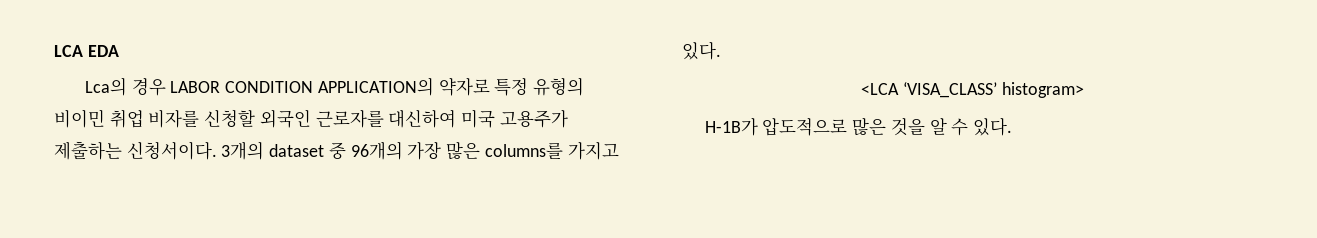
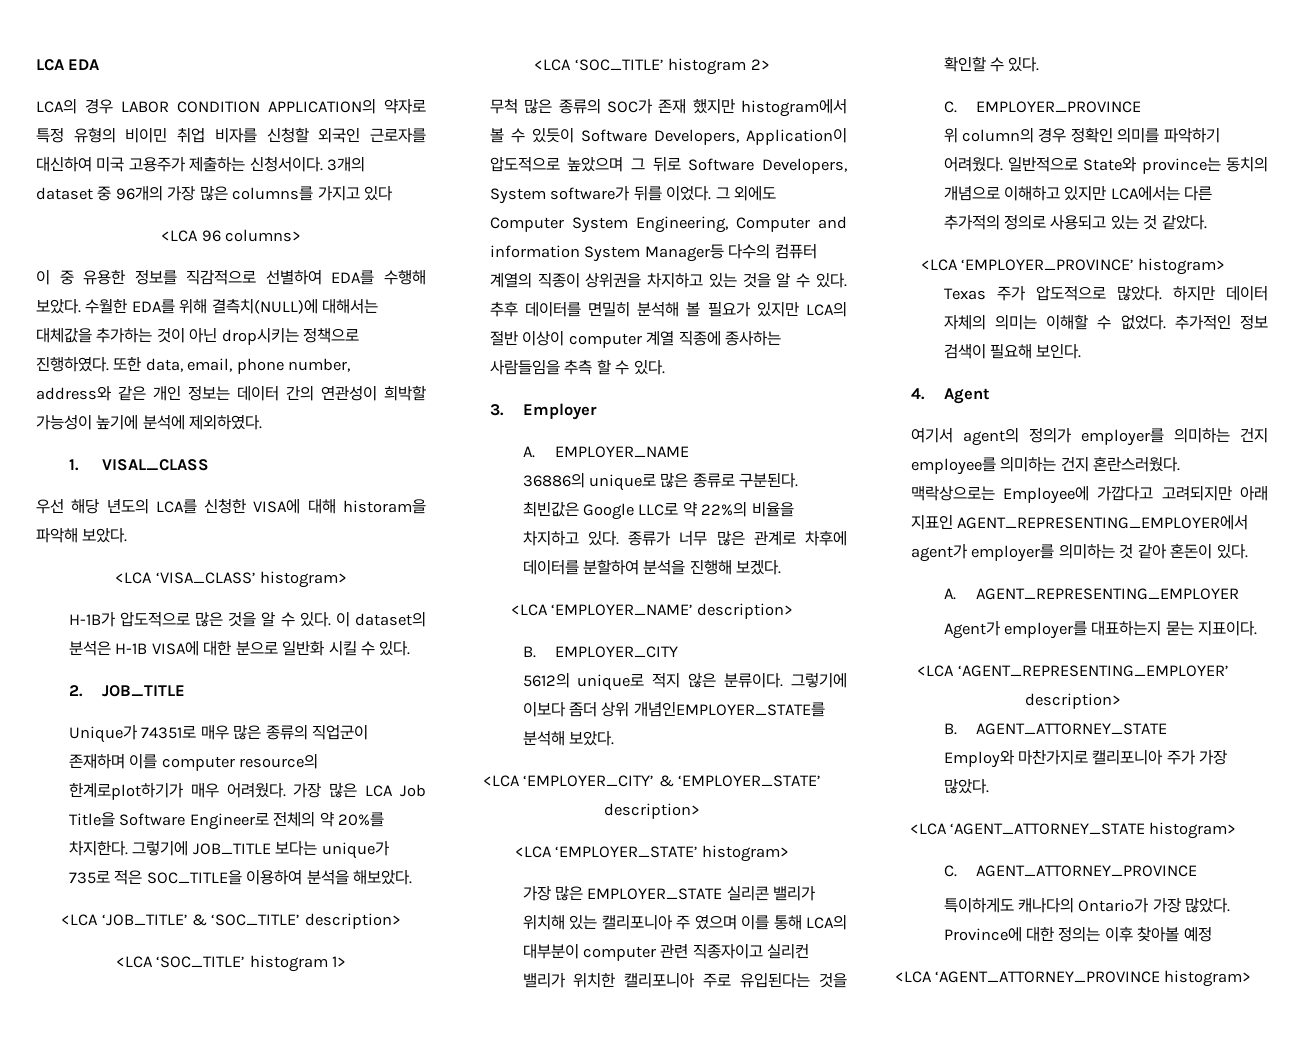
- Lca의 경우 LABOR CONDITION APPLICATION의 약자로 특정 유형의 비이민 취업 비자를 신청할 외국인 근로자를 대신하여 미국 고용주가 제출하는 신청서이다.
+ LCA의 경우 LABOR CONDITION APPLICATION의 약자로 특정 유형의 비이민 취업 비자를 신청할 외국인 근로자를 대신하여 미국 고용주가 제출하는 신청서이다.
- 3개의 dataset 중 96개의 가장 많은 columns를 가지고 있다.
+ 3개의 dataset 중 96개의 가장 많은 columns를 가지고 있다
+ <LCA 96 columns>
+ 이 중 유용한 정보를 직감적으로 선별하여 EDA를 수행해 보았다. 수월한 EDA를 위해 결측치(NULL)에 대해서는 대체값을 추가하는 것이 아닌 drop시키는 정책으로 진행하였다. 또한 data, email, phone number, address와 같은 개인 정보는 데이터 간의 연관성이 희박할 가능성이 높기에 분석에 제외하였다.
+ 1. VISAL_CLASS
+ 우선 해당 년도의 LCA를 신청한 VISA에 대해 historam을 파악해 보았다.
+ 이 dataset의 분석은 H-1B VISA에 대한 분으로 일반화 시킬 수 있다.
+ 2. JOB_TITLE
+ Unique가 74351로 매우 많은 종류의 직업군이 존재하며 이를 computer resource의 한계로plot하기가 매우 어려웠다. 가장 많은 LCA Job Title을 Software Engineer로 전체의 약 20%를 차지한다. 그렇기에 JOB_TITLE 보다는 unique가 735로 적은 SOC_TITLE을 이용하여 분석을 해보았다.
+ <LCA ‘JOB_TITLE’ & ‘SOC_TITLE’ description>
+ <LCA ‘SOC_TITLE’ histogram 1>
+ <LCA ‘SOC_TITLE’ histogram 2>
+ 무척 많은 종류의 SOC가 존재 했지만 histogram에서 볼 수 있듯이 Software Developers, Application이 압도적으로 높았으며 그 뒤로 Software Developers, System software가 뒤를 이었다. 그 외에도 Computer System Engineering, Computer and information System Manager등 다수의 컴퓨터 계열의 직종이 상위권을 차지하고 있는 것을 알 수 있다. 추후 데이터를 면밀히 분석해 볼 필요가 있지만 LCA의 절반 이상이 computer 계열 직종에 종사하는 사람들임을 추측 할 수 있다.
+ 3. Employer
+ A. EMPLOYER_NAME
+ 36886의 unique로 많은 종류로 구분된다. 최빈값은 Google LLC로 약 22%의 비율을 차지하고 있다. 종류가 너무 많은 관계로 차후에 데이터를 분할하여 분석을 진행해 보겠다.
+ <LCA ‘EMPLOYER_NAME’ description>
+ B. EMPLOYER_CITY
+ 5612의 unique로 적지 않은 분류이다. 그렇기에 이보다 좀더 상위 개념인EMPLOYER_STATE를 분석해 보았다.
+ <LCA ‘EMPLOYER_CITY’ & ‘EMPLOYER_STATE’ description>
+ <LCA ‘EMPLOYER_STATE’ histogram>
+ 가장 많은 EMPLOYER_STATE 실리콘 밸리가 위치해 있는 캘리포니아 주 였으며 이를 통해 LCA의 대부분이 computer 관련 직종자이고 실리컨 밸리가 위치한 캘리포니아 주로 유입된다는 것을 확인할 수 있다.
+ C. EMPLOYER_PROVINCE
+ 위 column의 경우 정확인 의미를 파악하기 어려웠다. 일반적으로 State와 province는 동치의 개념으로 이해하고 있지만 LCA에서는 다른 추가적의 정의로 사용되고 있는 것 같았다.
+ <LCA ‘EMPLOYER_PROVINCE’ histogram>
+ Texas 주가 압도적으로 많았다. 하지만 데이터 자체의 의미는 이해할 수 없었다. 추가적인 정보 검색이 필요해 보인다.
+ 4. Agent
+ 여기서 agent의 정의가 employer를 의미하는 건지 employee를 의미하는 건지 혼란스러웠다. 맥락상으로는 Employee에 가깝다고 고려되지만 아래 지표인 AGENT_REPRESENTING_EMPLOYER에서 agent가 employer를 의미하는 것 같아 혼돈이 있다.
+ A. AGENT_REPRESENTING_EMPLOYER
+ Agent가 employer를 대표하는지 묻는 지표이다.
+ <LCA ‘AGENT_REPRESENTING_EMPLOYER’ description>
+ B. AGENT_ATTORNEY_STATE
+ Employ와 마찬가지로 캘리포니아 주가 가장 많았다.
+ <LCA ‘AGENT_ATTORNEY_STATE histogram>
+ C. AGENT_ATTORNEY_PROVINCE
+ 특이하게도 캐나다의 Ontario가 가장 많았다. Province에 대한 정의는 이후 찾아볼 예정
+ <LCA ‘AGENT_ATTORNEY_PROVINCE histogram>

